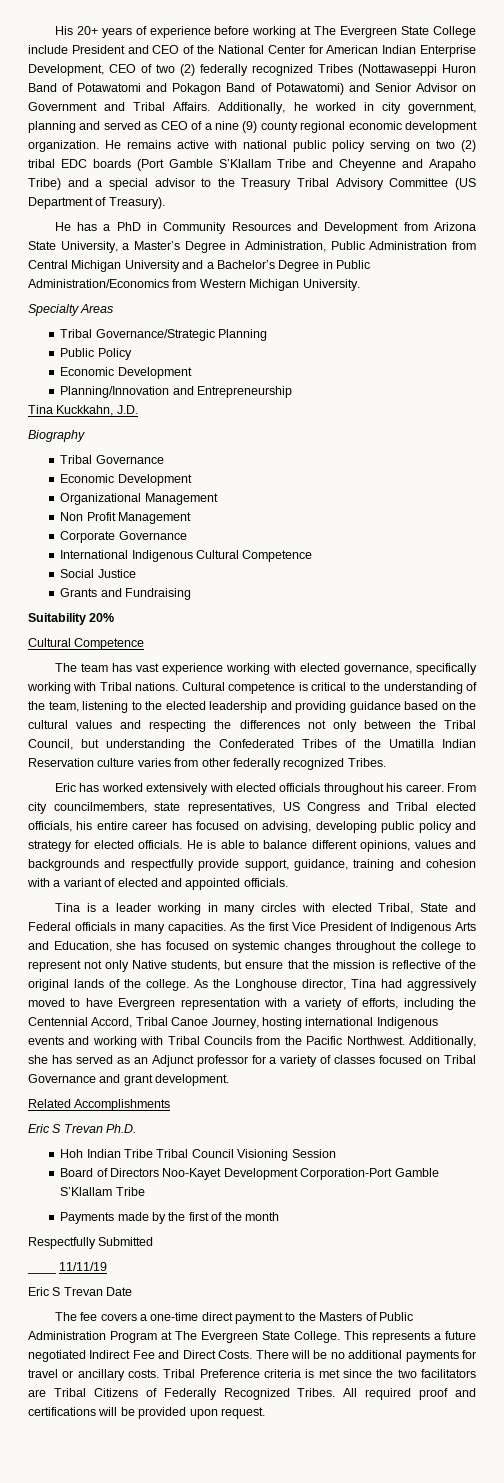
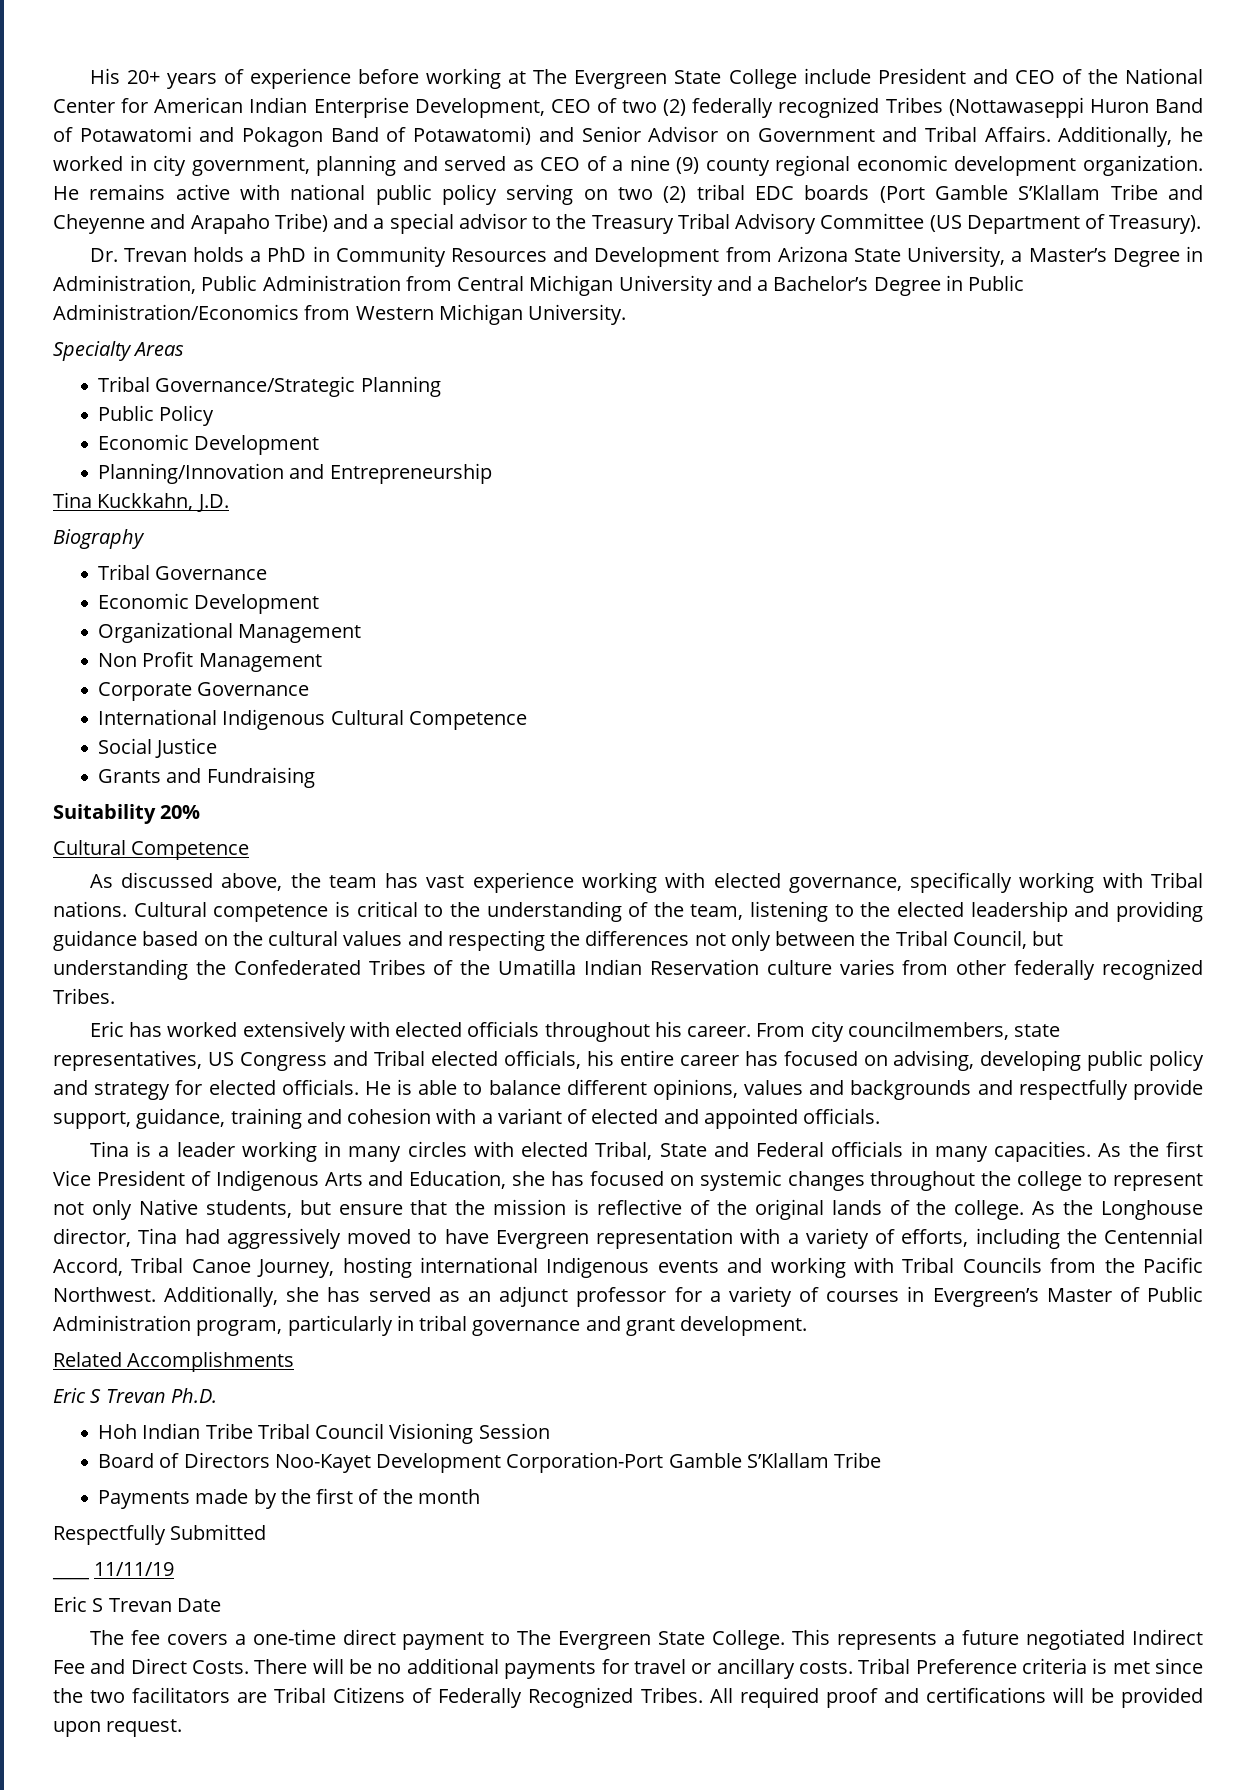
- He has a PhD in Community Resources and Development from Arizona State University, a Master’s Degree in Administration, Public Administration from Central Michigan University and a Bachelor’s Degree in Public Administration/Economics from Western Michigan University.
+ Dr. Trevan holds a PhD in Community Resources and Development from Arizona State University, a Master’s Degree in Administration, Public Administration from Central Michigan University and a Bachelor’s Degree in Public Administration/Economics from Western Michigan University.
- The team has vast experience working with elected governance, specifically working with Tribal nations.
+ As discussed above, the team has vast experience working with elected governance, specifically working with Tribal nations.
- Additionally, she has served as an Adjunct professor for a variety of classes focused on Tribal Governance and grant development.
+ Additionally, she has served as an adjunct professor for a variety of courses in Evergreen’s Master of Public Administration program, particularly in tribal governance and grant development.
- The fee covers a one-time direct payment to the Masters of Public Administration Program at The Evergreen State College.
+ The fee covers a one-time direct payment to The Evergreen State College.

